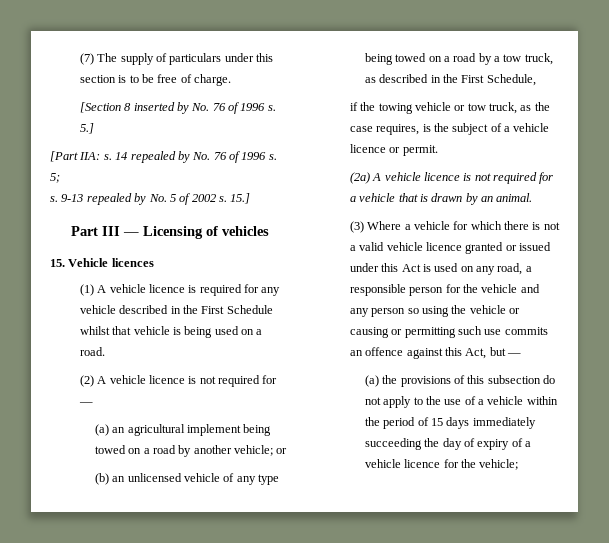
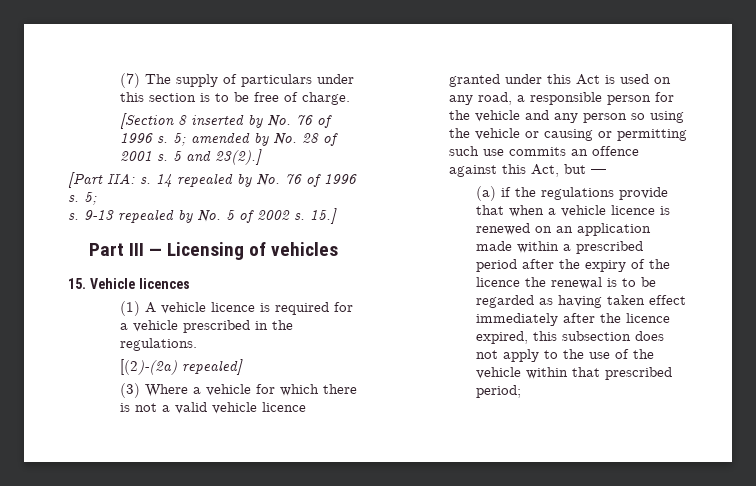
- 5.]
+ 5; amended by No. 28 of 2001 s. 5 and 23(2).]
- (1) A vehicle licence is required for any vehicle described in the First Schedule whilst that vehicle is being used on a road.
- (2) A vehicle licence is not required for —
- (a) an agricultural implement being towed on a road by another vehicle; or
- (b) an unlicensed vehicle of any type being towed on a road by a tow truck, as described in the First Schedule,
- if the towing vehicle or tow truck, as the case requires, is the subject of a vehicle licence or permit.
- (2a) A vehicle licence is not required for a vehicle that is drawn by an animal.
+ (1) A vehicle licence is required for a vehicle prescribed in the regulations.
+ [(2)-(2a) repealed]
- (3) Where a vehicle for which there is not a valid vehicle licence granted or issued under this Act is used on any road, a responsible person for the vehicle and any person so using the vehicle or causing or permitting such use commits an offence against this Act, but —
+ (3) Where a vehicle for which there is not a valid vehicle licence granted under this Act is used on any road, a responsible person for the vehicle and any person so using the vehicle or causing or permitting such use commits an offence against this Act, but —
- (a) the provisions of this subsection do not apply to the use of a vehicle within the period of 15 days immediately succeeding the day of expiry of a vehicle licence for the vehicle;
+ (a) if the regulations provide that when a vehicle licence is renewed on an application made within a prescribed period after the expiry of the licence the renewal is to be regarded as having taken effect immediately after the licence expired, this subsection does not apply to the use of the vehicle within that prescribed period;

